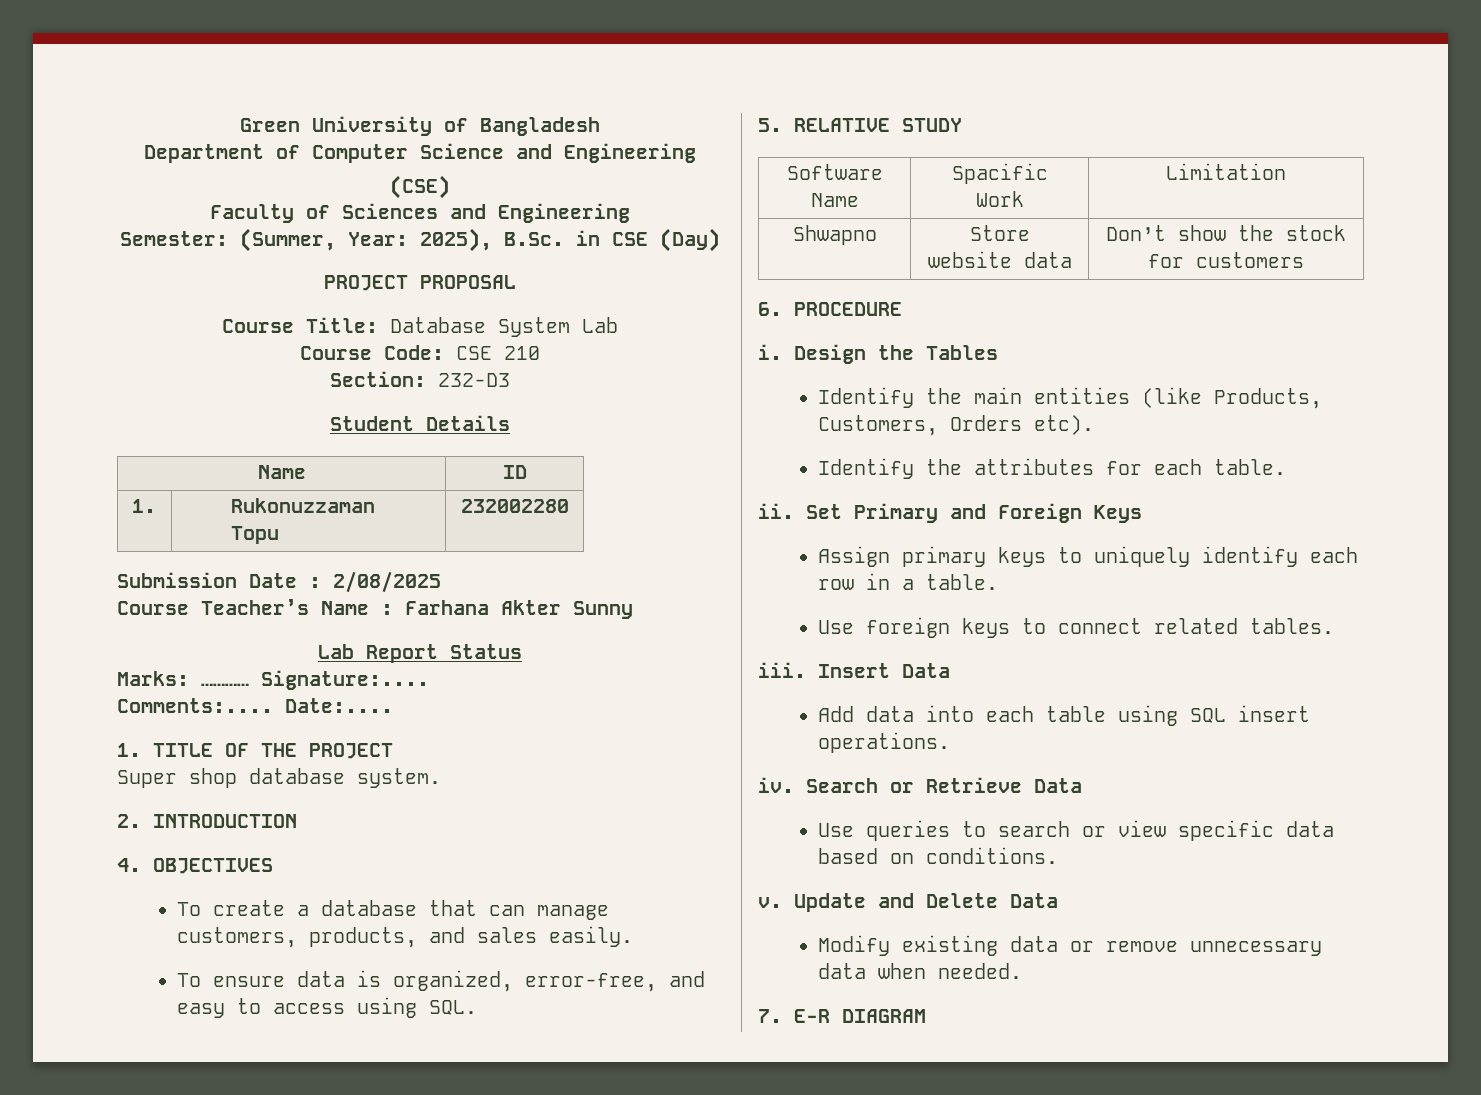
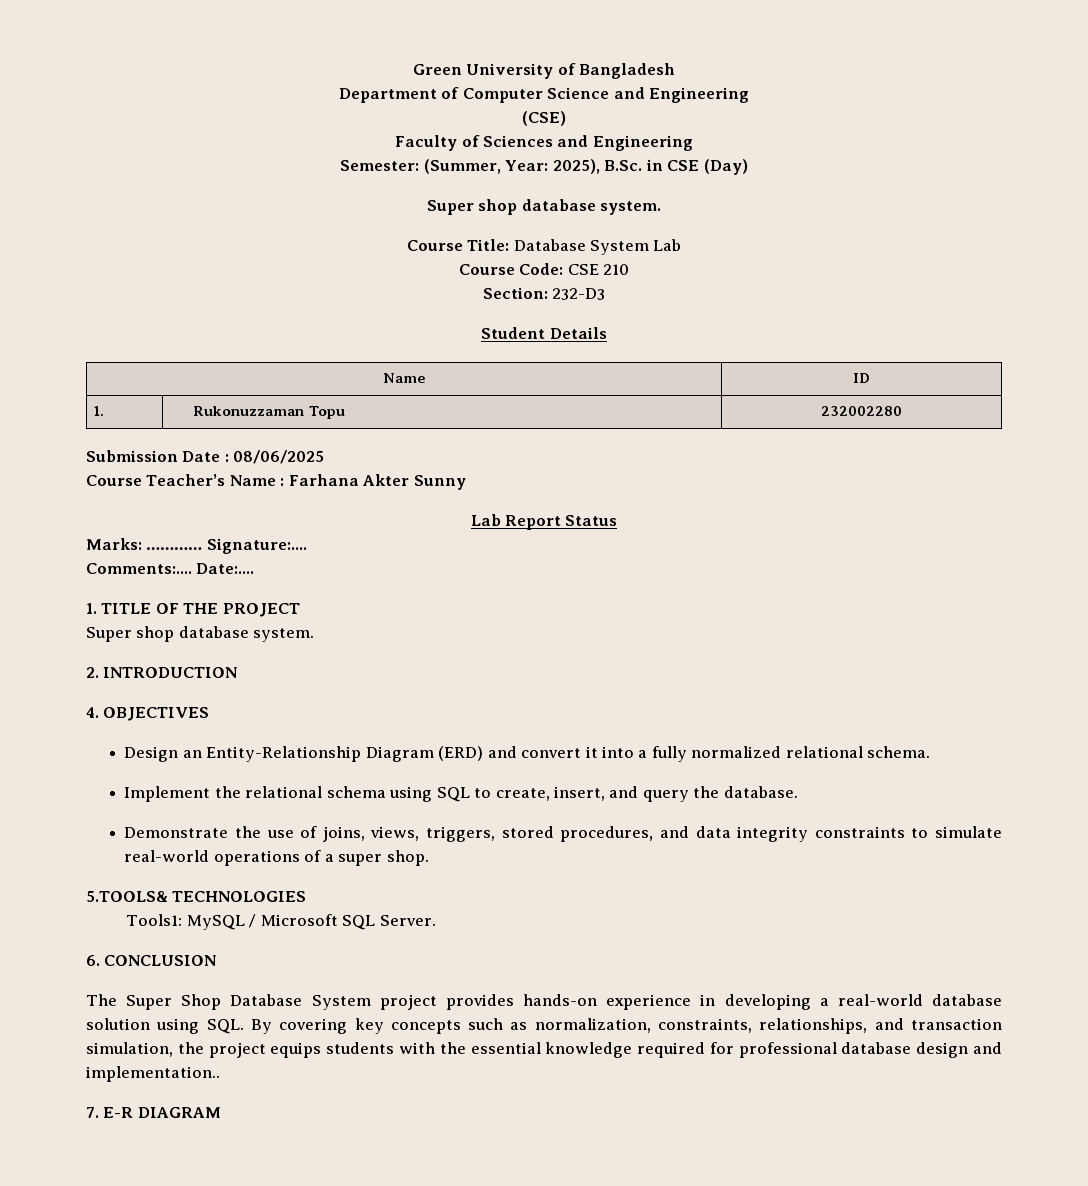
  Semester: (Summer, Year: 2025), B.Sc. in CSE (Day)
- PROJECT PROPOSAL
+ Super shop database system.
- Submission Date : 2/08/2025
+ Submission Date : 08/06/2025
- To create a database that can manage customers, products, and sales easily.
- To ensure data is organized, error-free, and easy to access using SQL.
- 5. RELATIVE STUDY
- Software Name | Spacific Work | Limitation
- Shwapno | Store website data | Don’t show the stock for customers
- 6. PROCEDURE
- i. Design the Tables
- Identify the main entities (like Products, Customers, Orders etc).
- Identify the attributes for each table.
- ii. Set Primary and Foreign Keys
- Assign primary keys to uniquely identify each row in a table.
- Use foreign keys to connect related tables.
- iii. Insert Data
- Add data into each table using SQL insert operations.
- iv. Search or Retrieve Data
- Use queries to search or view specific data based on conditions.
- v. Update and Delete Data
- Modify existing data or remove unnecessary data when needed.
+ Design an Entity-Relationship Diagram (ERD) and convert it into a fully normalized relational schema.
+ Implement the relational schema using SQL to create, insert, and query the database.
+ Demonstrate the use of joins, views, triggers, stored procedures, and data integrity constraints to simulate real-world operations of a super shop.
+ 5.TOOLS& TECHNOLOGIES
+ Tools1: MySQL / Microsoft SQL Server.
+ 6. CONCLUSION
+ The Super Shop Database System project provides hands-on experience in developing a real-world database solution using SQL. By covering key concepts such as normalization, constraints, relationships, and transaction simulation, the project equips students with the essential knowledge required for professional database design and implementation..

